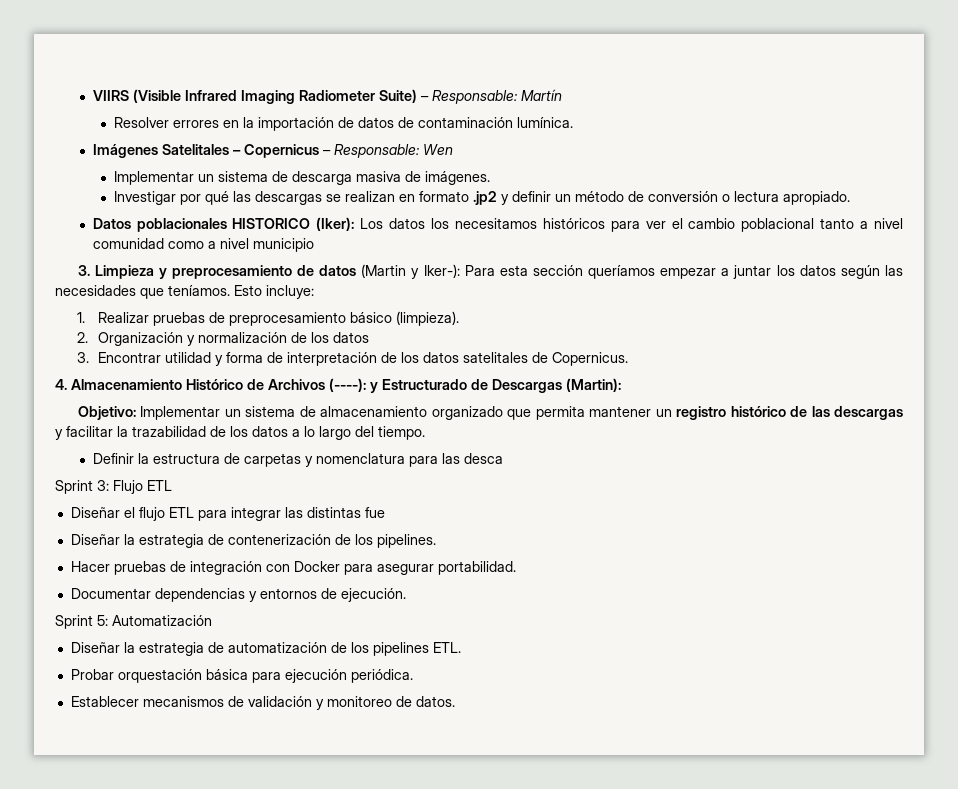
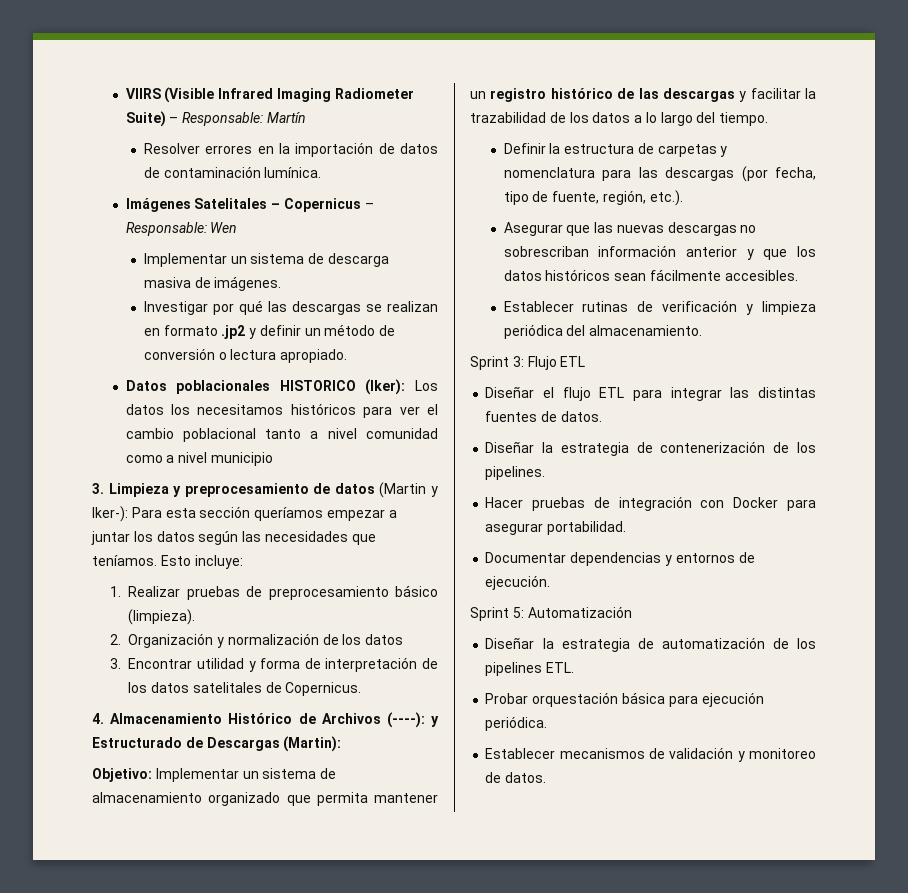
- Definir la estructura de carpetas y nomenclatura para las desca
+ Definir la estructura de carpetas y nomenclatura para las descargas (por fecha, tipo de fuente, región, etc.).
+ Asegurar que las nuevas descargas no sobrescriban información anterior y que los datos históricos sean fácilmente accesibles.
+ Establecer rutinas de verificación y limpieza periódica del almacenamiento.
- Diseñar el flujo ETL para integrar las distintas fue
+ Diseñar el flujo ETL para integrar las distintas fuentes de datos.

